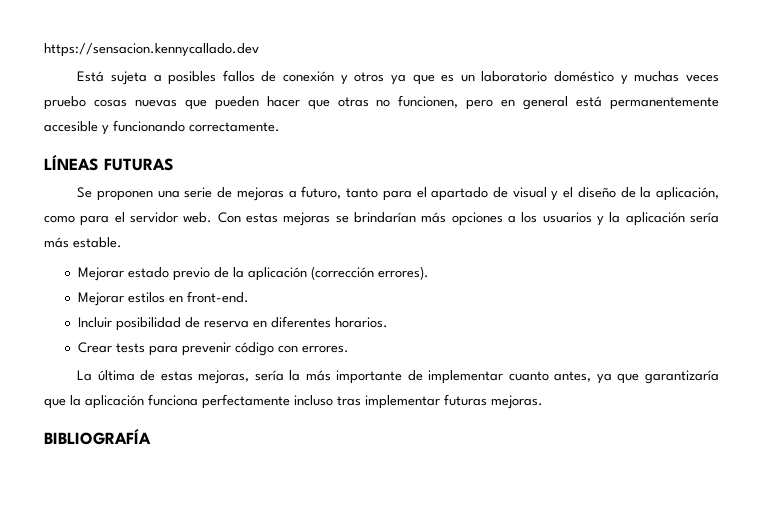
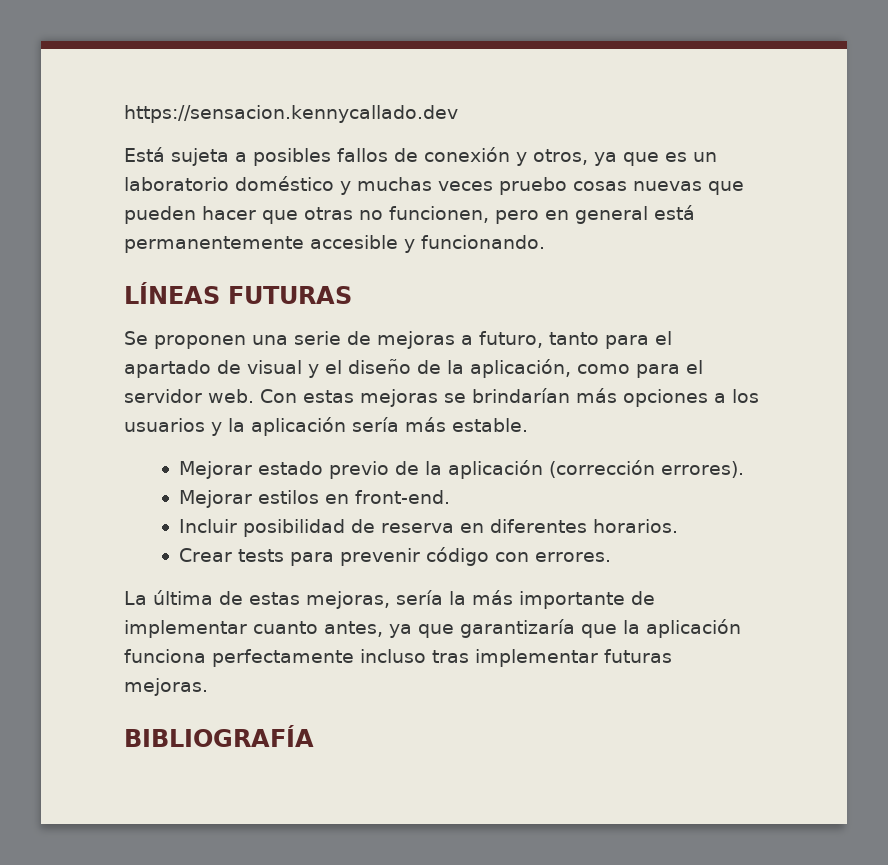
- Está sujeta a posibles fallos de conexión y otros ya que es un laboratorio doméstico y muchas veces pruebo cosas nuevas que pueden hacer que otras no funcionen, pero en general está permanentemente accesible y funcionando correctamente.
+ Está sujeta a posibles fallos de conexión y otros, ya que es un laboratorio doméstico y muchas veces pruebo cosas nuevas que pueden hacer que otras no funcionen, pero en general está permanentemente accesible y funcionando.

